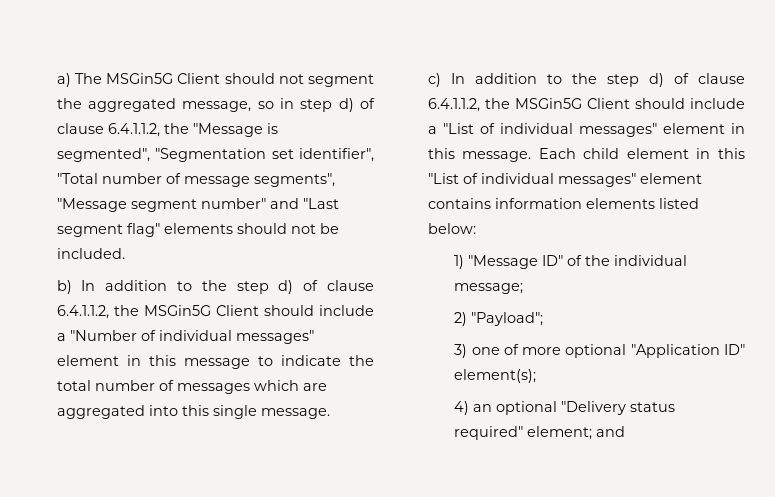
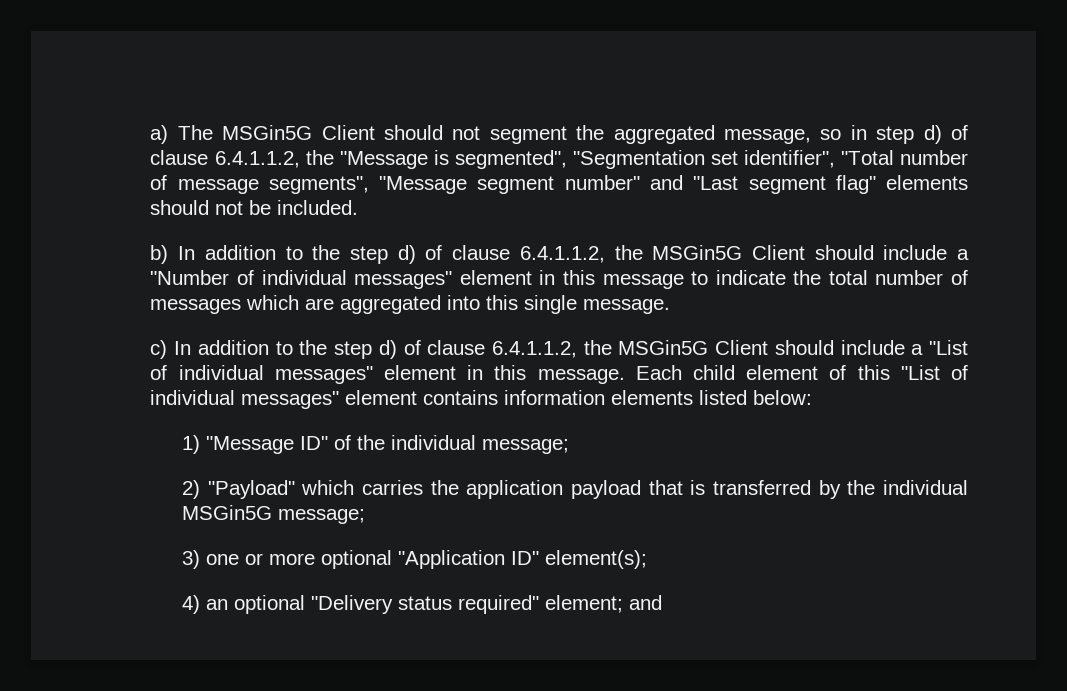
- Each child element in this "List of individual messages" element contains information elements listed below:
+ Each child element of this "List of individual messages" element contains information elements listed below:
- 2) "Payload";
+ 2) "Payload" which carries the application payload that is transferred by the individual MSGin5G message;
- 3) one of more optional "Application ID" element(s);
+ 3) one or more optional "Application ID" element(s);

